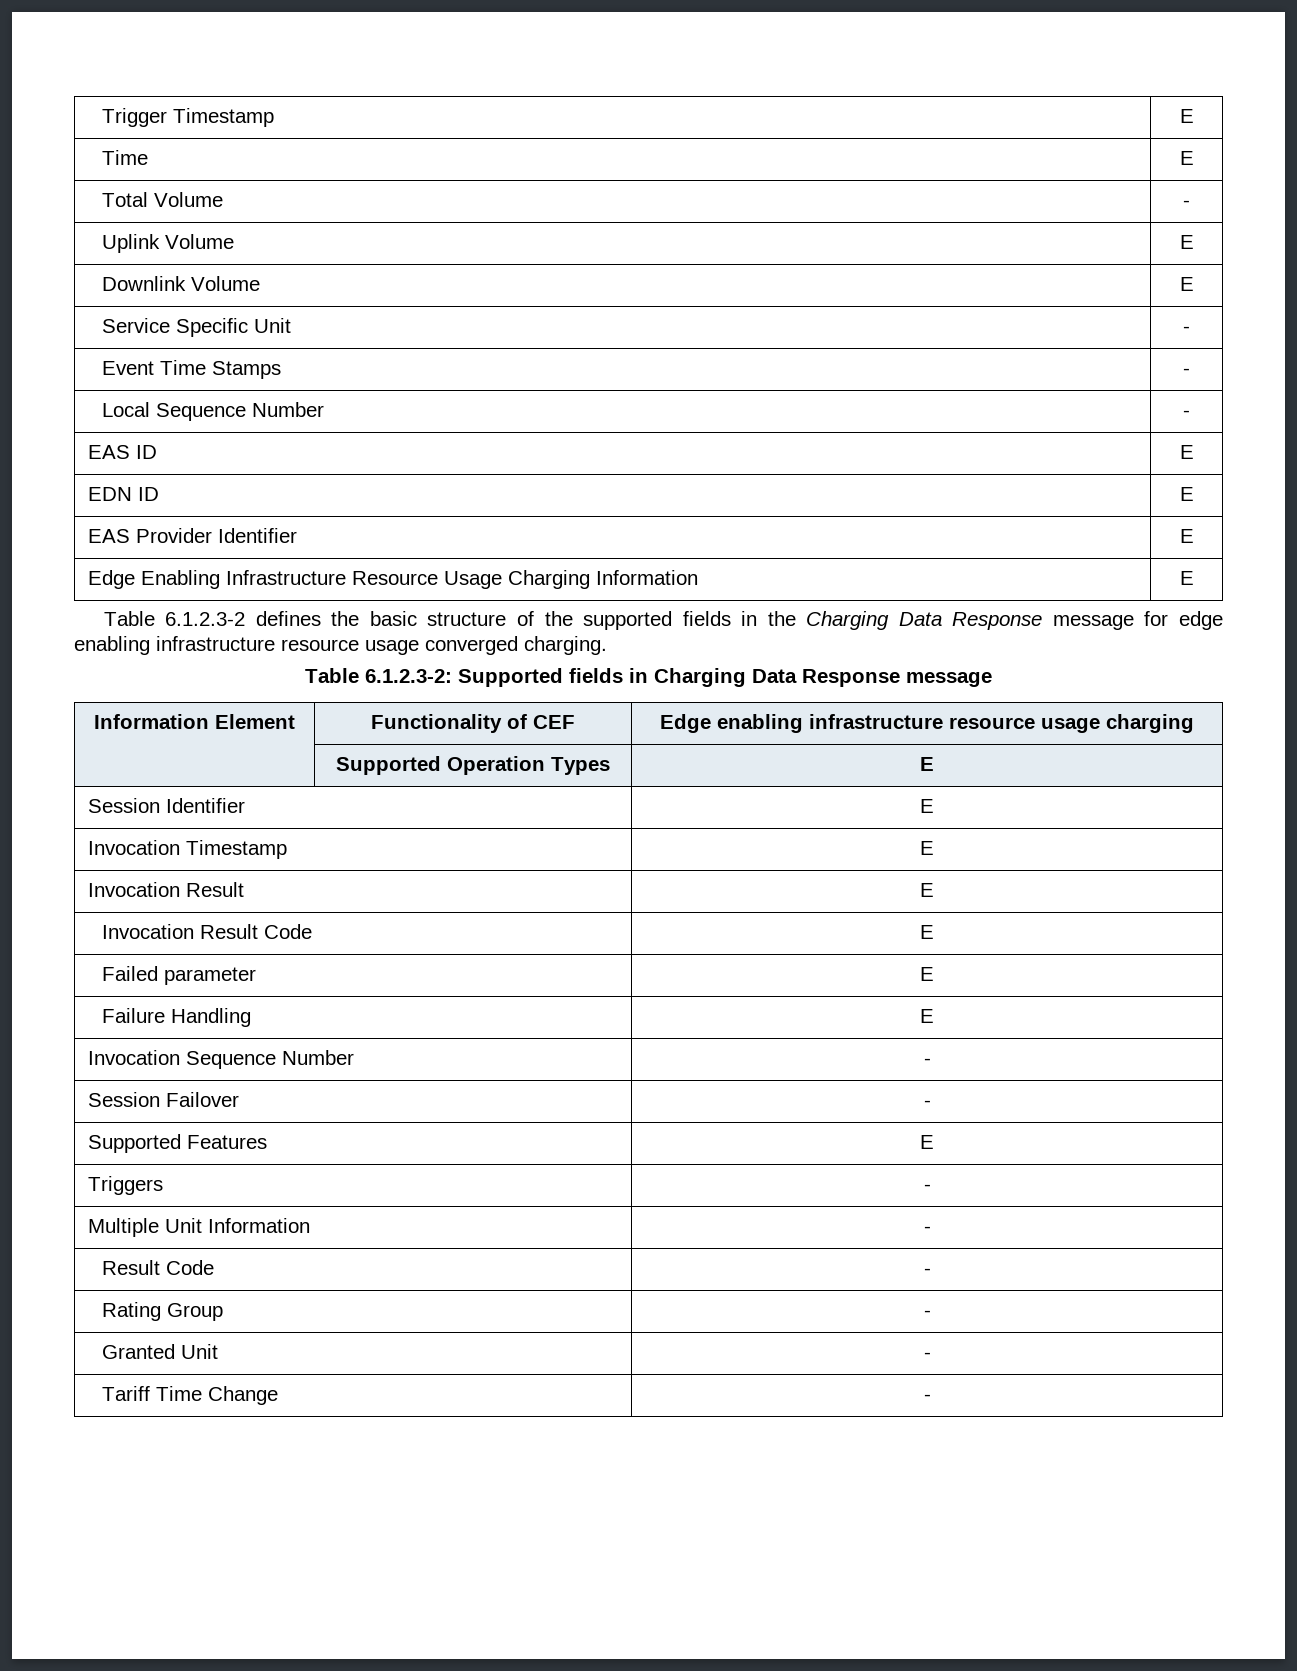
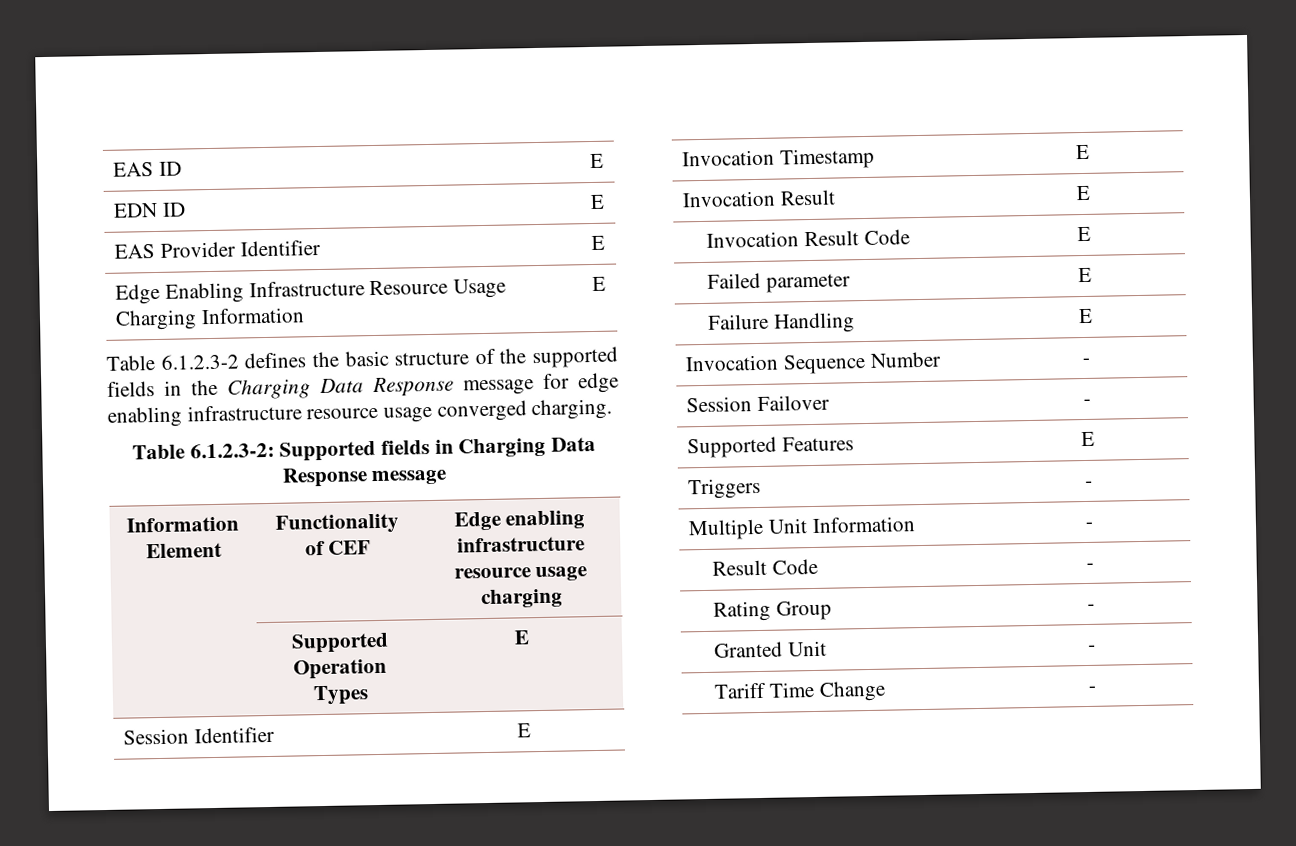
- Trigger Timestamp | E
- Time | E
- Total Volume | -
- Uplink Volume | E
- Downlink Volume | E
- Service Specific Unit | -
- Event Time Stamps | -
- Local Sequence Number | -

